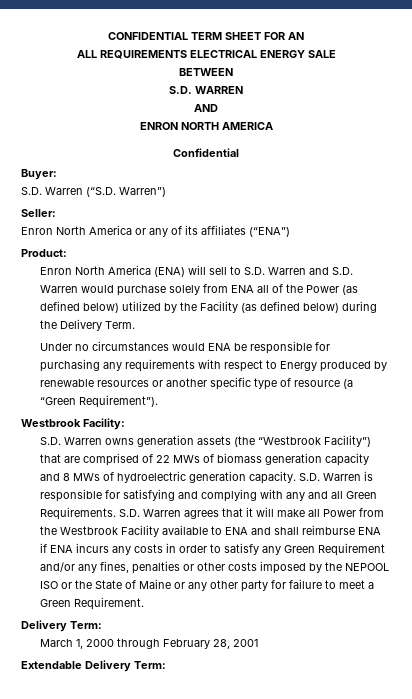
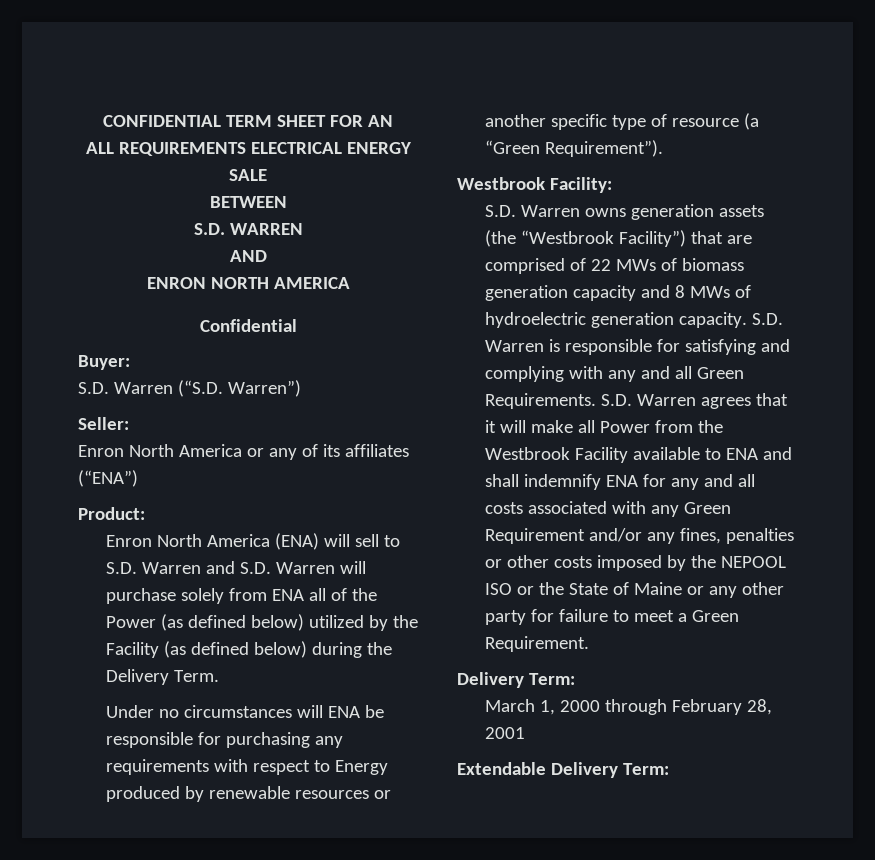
- Enron North America (ENA) will sell to S.D. Warren and S.D. Warren would purchase solely from ENA all of the Power (as defined below) utilized by the Facility (as defined below) during the Delivery Term.
+ Enron North America (ENA) will sell to S.D. Warren and S.D. Warren will purchase solely from ENA all of the Power (as defined below) utilized by the Facility (as defined below) during the Delivery Term.
- Under no circumstances would ENA be responsible for purchasing any requirements with respect to Energy produced by renewable resources or another specific type of resource (a “Green Requirement”).
+ Under no circumstances will ENA be responsible for purchasing any requirements with respect to Energy produced by renewable resources or another specific type of resource (a “Green Requirement”).
- S.D. Warren agrees that it will make all Power from the Westbrook Facility available to ENA and shall reimburse ENA if ENA incurs any costs in order to satisfy any Green Requirement and/or any fines, penalties or other costs imposed by the NEPOOL ISO or the State of Maine or any other party for failure to meet a Green Requirement.
+ S.D. Warren agrees that it will make all Power from the Westbrook Facility available to ENA and shall indemnify ENA for any and all costs associated with any Green Requirement and/or any fines, penalties or other costs imposed by the NEPOOL ISO or the State of Maine or any other party for failure to meet a Green Requirement.

